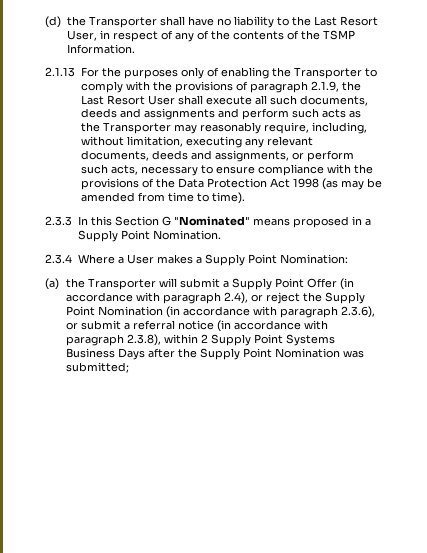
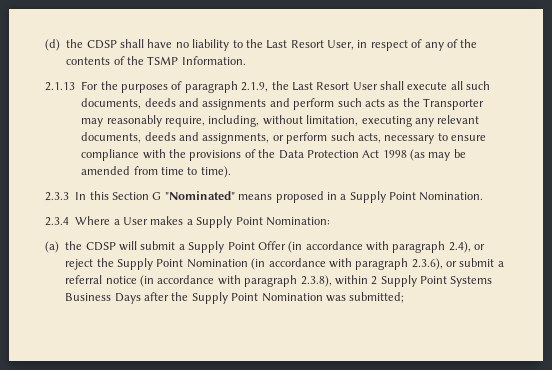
- (d) the Transporter shall have no liability to the Last Resort User, in respect of any of the contents of the TSMP Information.
+ (d) the CDSP shall have no liability to the Last Resort User, in respect of any of the contents of the TSMP Information.
- 2.1.13 For the purposes only of enabling the Transporter to comply with the provisions of paragraph 2.1.9, the Last Resort User shall execute all such documents, deeds and assignments and perform such acts as the Transporter may reasonably require, including, without limitation, executing any relevant documents, deeds and assignments, or perform such acts, necessary to ensure compliance with the provisions of the Data Protection Act 1998 (as may be amended from time to time).
+ 2.1.13 For the purposes of paragraph 2.1.9, the Last Resort User shall execute all such documents, deeds and assignments and perform such acts as the Transporter may reasonably require, including, without limitation, executing any relevant documents, deeds and assignments, or perform such acts, necessary to ensure compliance with the provisions of the Data Protection Act 1998 (as may be amended from time to time).
- (a) the Transporter will submit a Supply Point Offer (in accordance with paragraph 2.4), or reject the Supply Point Nomination (in accordance with paragraph 2.3.6), or submit a referral notice (in accordance with paragraph 2.3.8), within 2 Supply Point Systems Business Days after the Supply Point Nomination was submitted;
+ (a) the CDSP will submit a Supply Point Offer (in accordance with paragraph 2.4), or reject the Supply Point Nomination (in accordance with paragraph 2.3.6), or submit a referral notice (in accordance with paragraph 2.3.8), within 2 Supply Point Systems Business Days after the Supply Point Nomination was submitted;

